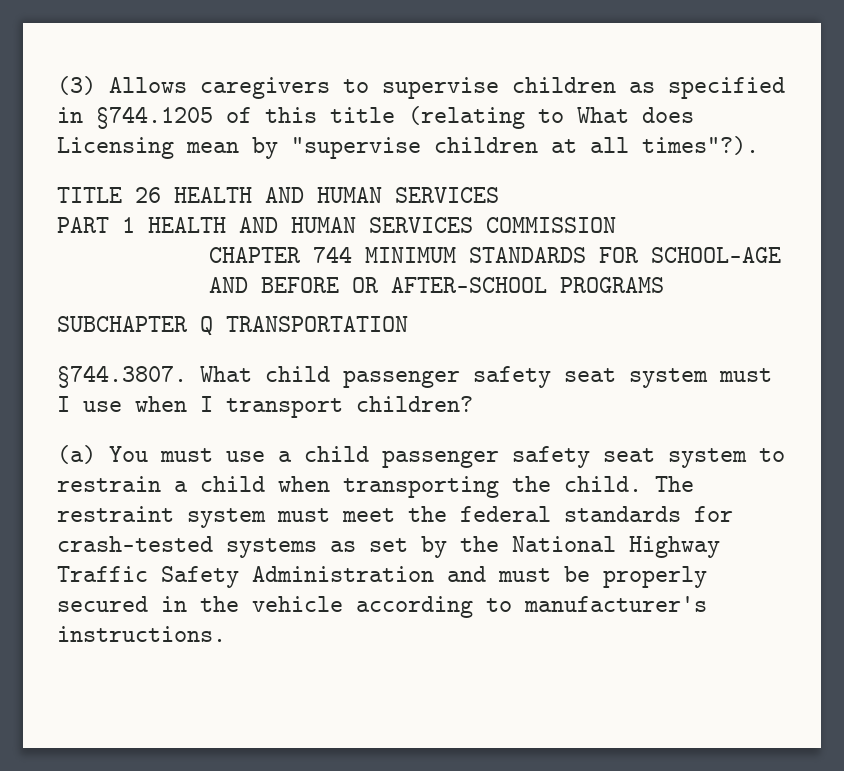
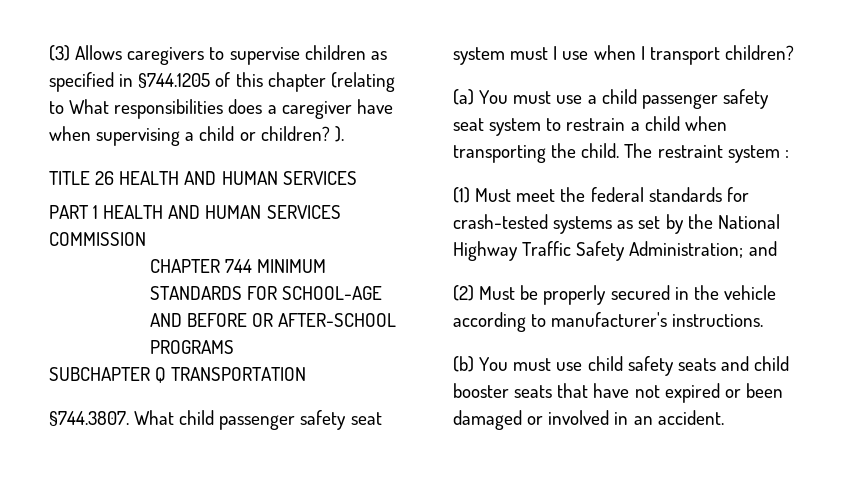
- (3) Allows caregivers to supervise children as specified in §744.1205 of this title (relating to What does Licensing mean by "supervise children at all times"?).
+ (3) Allows caregivers to supervise children as specified in §744.1205 of this chapter (relating to What responsibilities does a caregiver have when supervising a child or children? ).
- The restraint system must meet the federal standards for crash-tested systems as set by the National Highway Traffic Safety Administration and must be properly secured in the vehicle according to manufacturer's instructions.
+ The restraint system :
+ (1) Must meet the federal standards for crash-tested systems as set by the National Highway Traffic Safety Administration; and
+ (2) Must be properly secured in the vehicle according to manufacturer's instructions.
+ (b) You must use child safety seats and child booster seats that have not expired or been damaged or involved in an accident.

